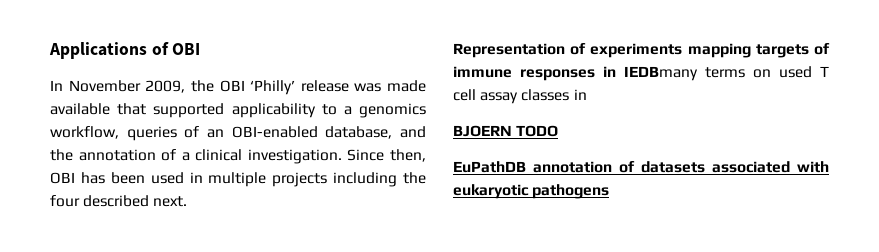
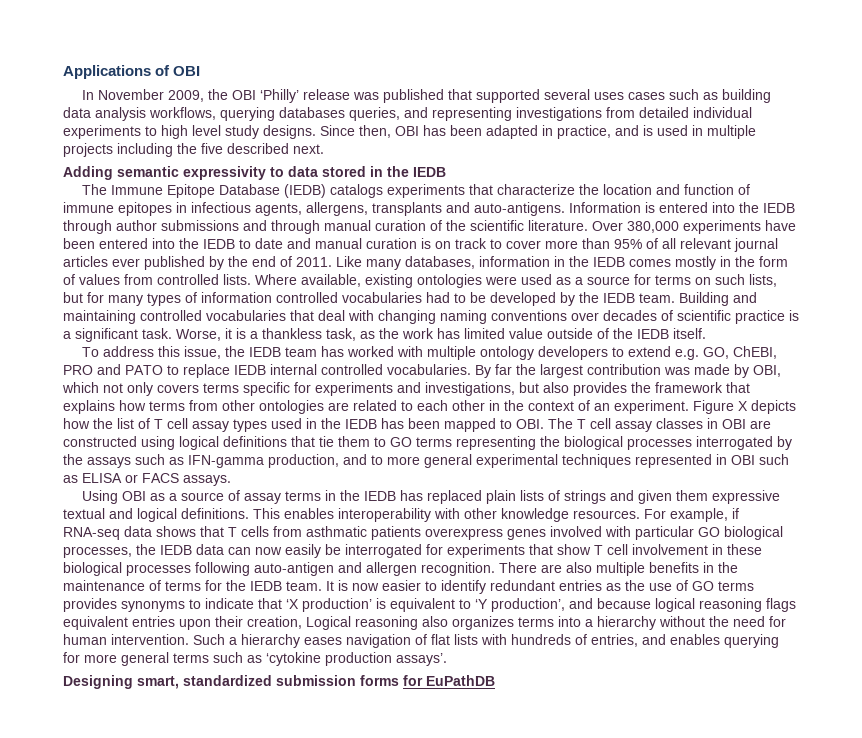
- In November 2009, the OBI ‘Philly’ release was made available that supported applicability to a genomics workflow, queries of an OBI-enabled database, and the annotation of a clinical investigation.
+ In November 2009, the OBI ‘Philly’ release was published that supported several uses cases such as building data analysis workflows, querying databases queries, and representing investigations from detailed individual experiments to high level study designs.
- Since then, OBI has been used in multiple projects including the four described next.
+ Since then, OBI has been adapted in practice, and is used in multiple projects including the five described next.
- Representation of experiments mapping targets of immune responses in IEDBmany terms on used T cell assay classes in
- BJOERN TODO
- EuPathDB annotation of datasets associated with eukaryotic pathogens
+ Adding semantic expressivity to data stored in the IEDB
+ The Immune Epitope Database (IEDB) catalogs experiments that characterize the location and function of immune epitopes in infectious agents, allergens, transplants and auto-antigens. Information is entered into the IEDB through author submissions and through manual curation of the scientific literature. Over 380,000 experiments have been entered into the IEDB to date and manual curation is on track to cover more than 95% of all relevant journal articles ever published by the end of 2011. Like many databases, information in the IEDB comes mostly in the form of values from controlled lists. Where available, existing ontologies were used as a source for terms on such lists, but for many types of information controlled vocabularies had to be developed by the IEDB team. Building and maintaining controlled vocabularies that deal with changing naming conventions over decades of scientific practice is a significant task. Worse, it is a thankless task, as the work has limited value outside of the IEDB itself.
+ To address this issue, the IEDB team has worked with multiple ontology developers to extend e.g. GO, ChEBI, PRO and PATO to replace IEDB internal controlled vocabularies. By far the largest contribution was made by OBI, which not only covers terms specific for experiments and investigations, but also provides the framework that explains how terms from other ontologies are related to each other in the context of an experiment. Figure X depicts how the list of T cell assay types used in the IEDB has been mapped to OBI. The T cell assay classes in OBI are constructed using logical definitions that tie them to GO terms representing the biological processes interrogated by the assays such as IFN-gamma production, and to more general experimental techniques represented in OBI such as ELISA or FACS assays.
+ Using OBI as a source of assay terms in the IEDB has replaced plain lists of strings and given them expressive textual and logical definitions. This enables interoperability with other knowledge resources. For example, if RNA-seq data shows that T cells from asthmatic patients overexpress genes involved with particular GO biological processes, the IEDB data can now easily be interrogated for experiments that show T cell involvement in these biological processes following auto-antigen and allergen recognition. There are also multiple benefits in the maintenance of terms for the IEDB team. It is now easier to identify redundant entries as the use of GO terms provides synonyms to indicate that ‘X production’ is equivalent to ‘Y production’, and because logical reasoning flags equivalent entries upon their creation, Logical reasoning also organizes terms into a hierarchy without the need for human intervention. Such a hierarchy eases navigation of flat lists with hundreds of entries, and enables querying for more general terms such as ‘cytokine production assays’.
+ Designing smart, standardized submission forms for EuPathDB

